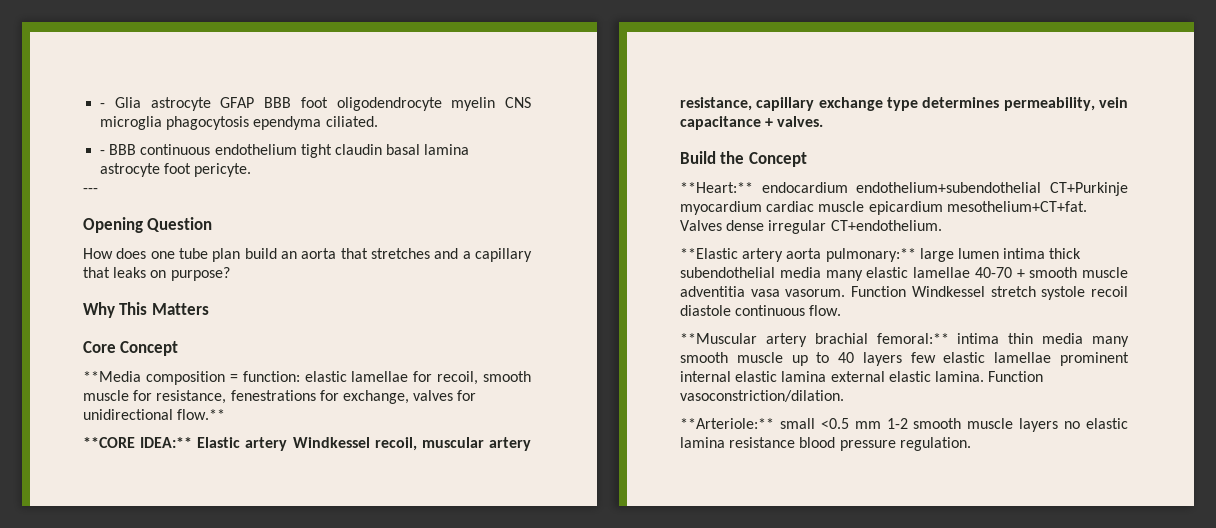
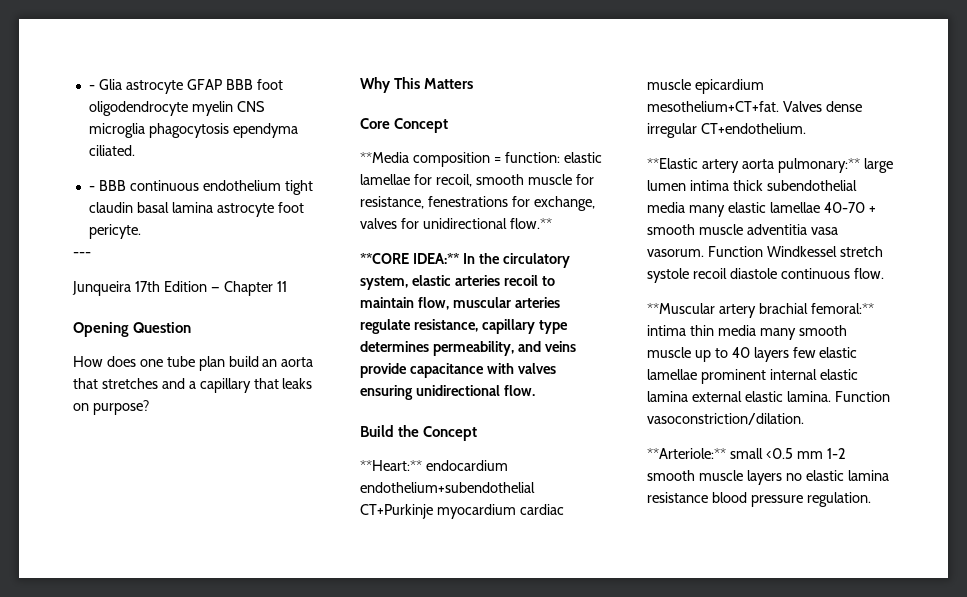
+ Junqueira 17th Edition — Chapter 11
- **CORE IDEA:** Elastic artery Windkessel recoil, muscular artery resistance, capillary exchange type determines permeability, vein capacitance + valves.
+ **CORE IDEA:** In the circulatory system, elastic arteries recoil to maintain flow, muscular arteries regulate resistance, capillary type determines permeability, and veins provide capacitance with valves ensuring unidirectional flow.

